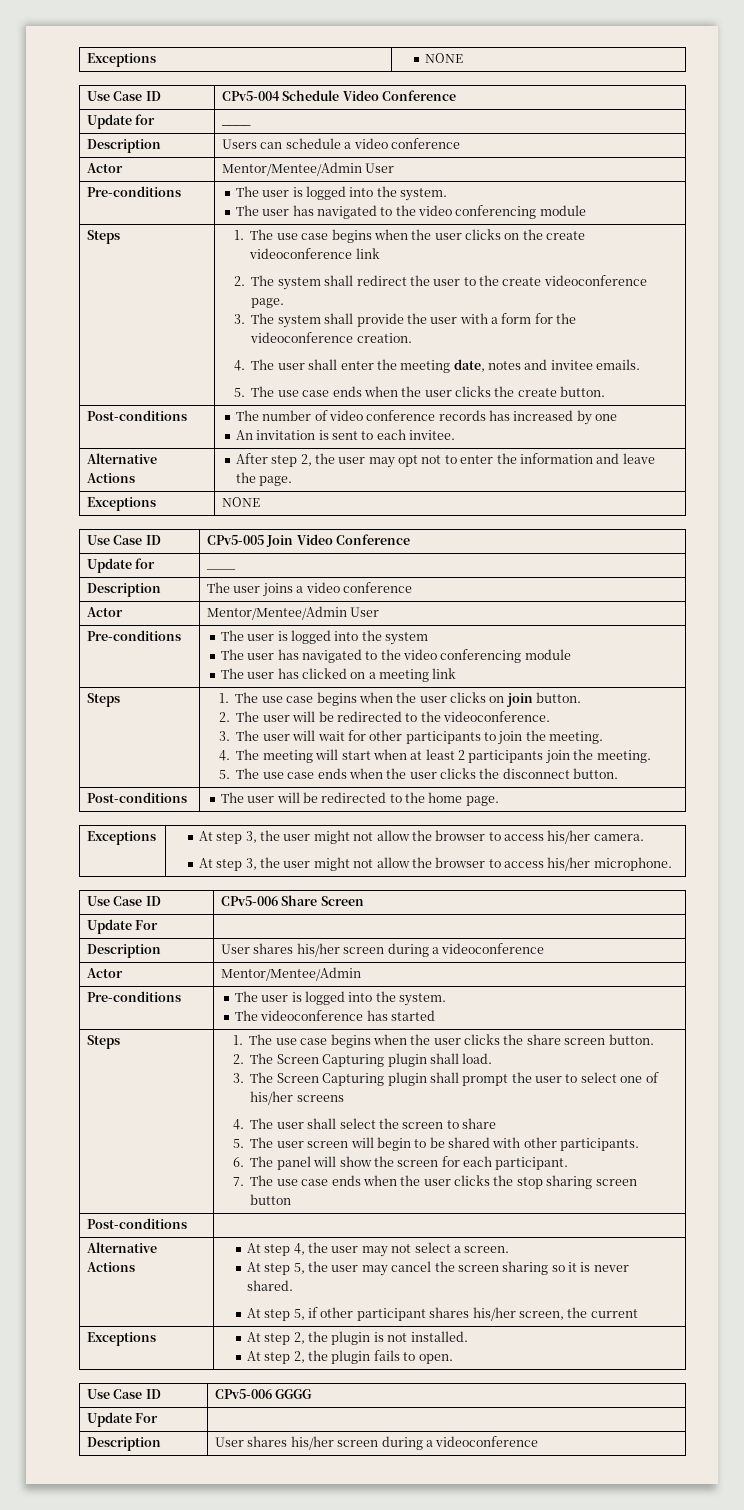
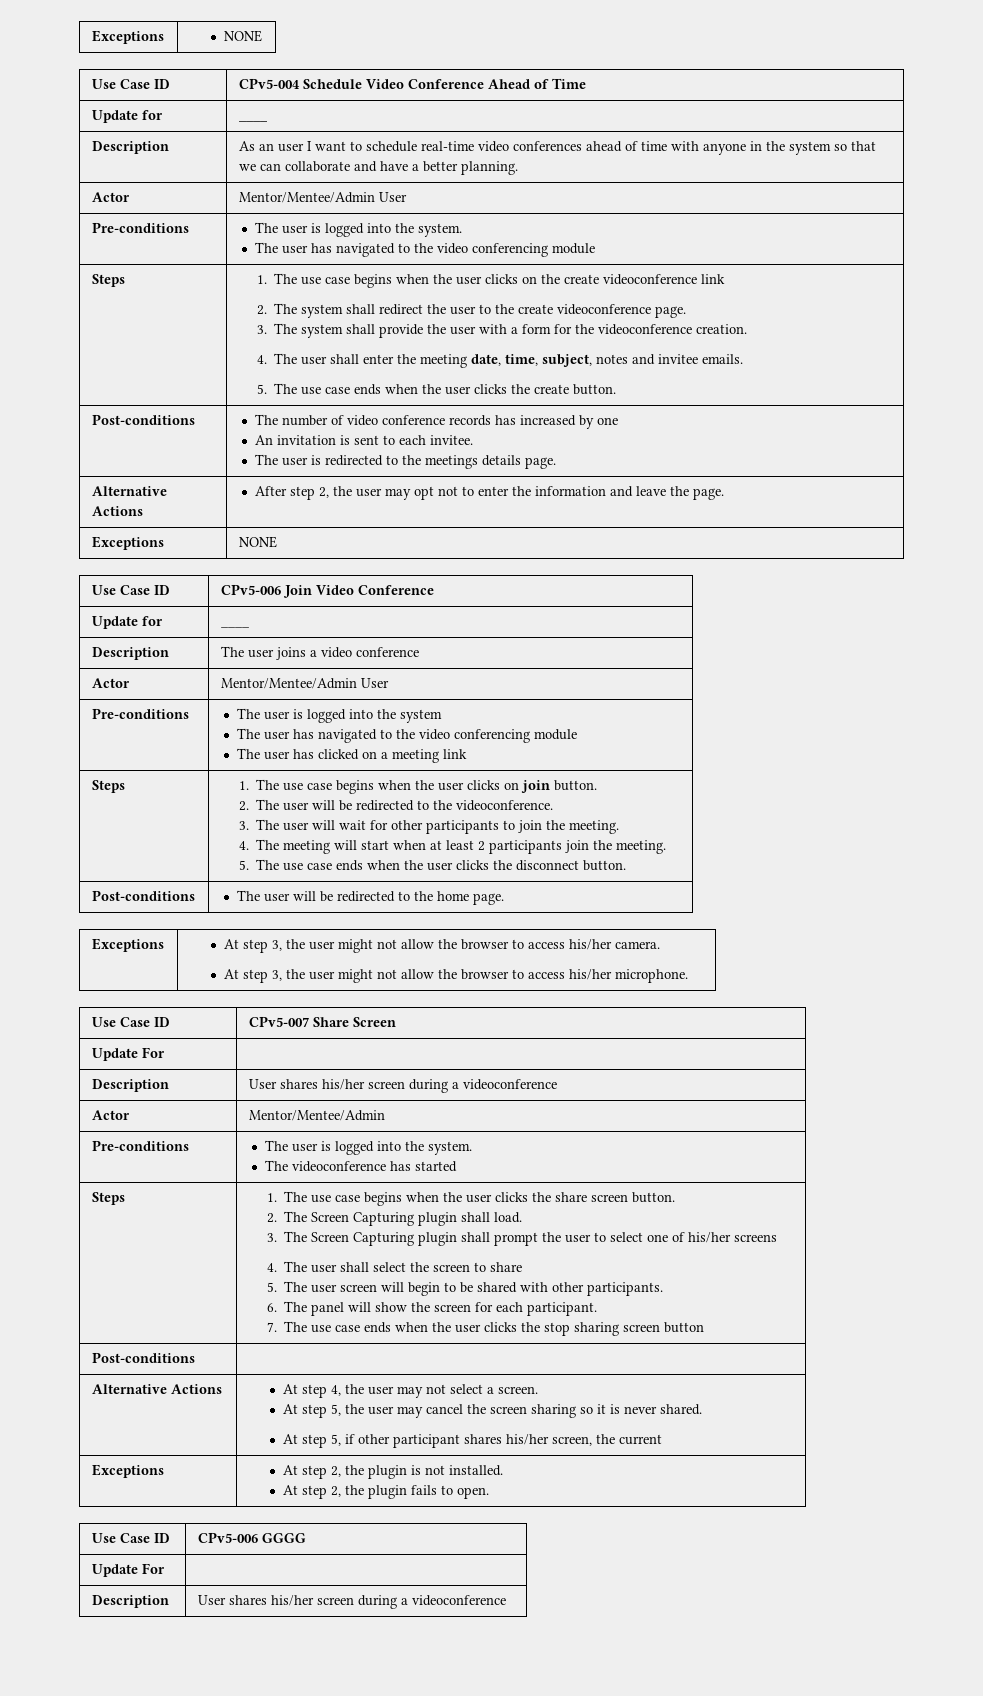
- Use Case ID | CPv5-004 Schedule Video Conference
+ Use Case ID | CPv5-004 Schedule Video Conference Ahead of Time
  Update for | ____
- Description | Users can schedule a video conference
+ Description | As an user I want to schedule real-time video conferences ahead of time with anyone in the system so that we can collaborate and have a better planning.
- 4. The user shall enter the meeting date, notes and invitee emails.
+ 4. The user shall enter the meeting date, time, subject, notes and invitee emails.
  Post-conditions | The number of video conference records has increased by one
  An invitation is sent to each invitee.
+ The user is redirected to the meetings details page.
- Use Case ID | CPv5-005 Join Video Conference
+ Use Case ID | CPv5-006 Join Video Conference
- Use Case ID | CPv5-006 Share Screen
+ Use Case ID | CPv5-007 Share Screen

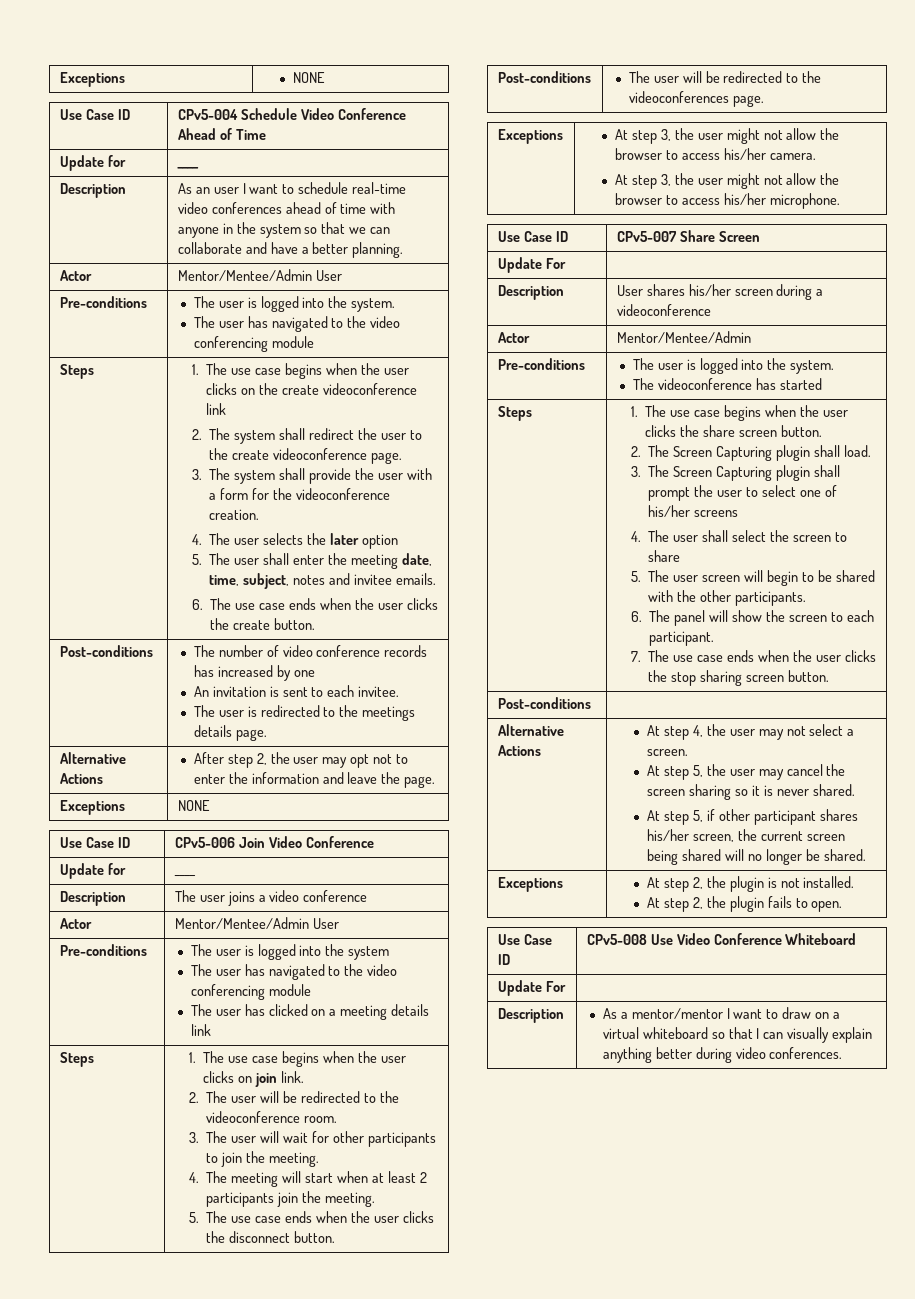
- 4. The user shall enter the meeting date, time, subject, notes and invitee emails.
+ 4. The user selects the later option
+ 5. The user shall enter the meeting date, time, subject, notes and invitee emails.
- 5. The use case ends when the user clicks the create button.
+ 6. The use case ends when the user clicks the create button.
  Pre-conditions | The user is logged into the system
  The user has navigated to the video conferencing module
- The user has clicked on a meeting link
+ The user has clicked on a meeting details link
- 1. The use case begins when the user clicks on join button.
+ 1. The use case begins when the user clicks on join link.
- 2. The user will be redirected to the videoconference.
+ 2. The user will be redirected to the videoconference room.
- Post-conditions | The user will be redirected to the home page.
+ Post-conditions | The user will be redirected to the videoconferences page.
- 5. The user screen will begin to be shared with other participants.
+ 5. The user screen will begin to be shared with the other participants.
- 6. The panel will show the screen for each participant.
+ 6. The panel will show the screen to each participant.
- 7. The use case ends when the user clicks the stop sharing screen button
+ 7. The use case ends when the user clicks the stop sharing screen button.
- At step 5, if other participant shares his/her screen, the current
+ At step 5, if other participant shares his/her screen, the current screen being shared will no longer be shared.
- Use Case ID | CPv5-006 GGGG
+ Use Case ID | CPv5-008 Use Video Conference Whiteboard
  Update For |
- Description | User shares his/her screen during a videoconference
+ Description | As a mentor/mentor I want to draw on a virtual whiteboard so that I can visually explain anything better during video conferences.

